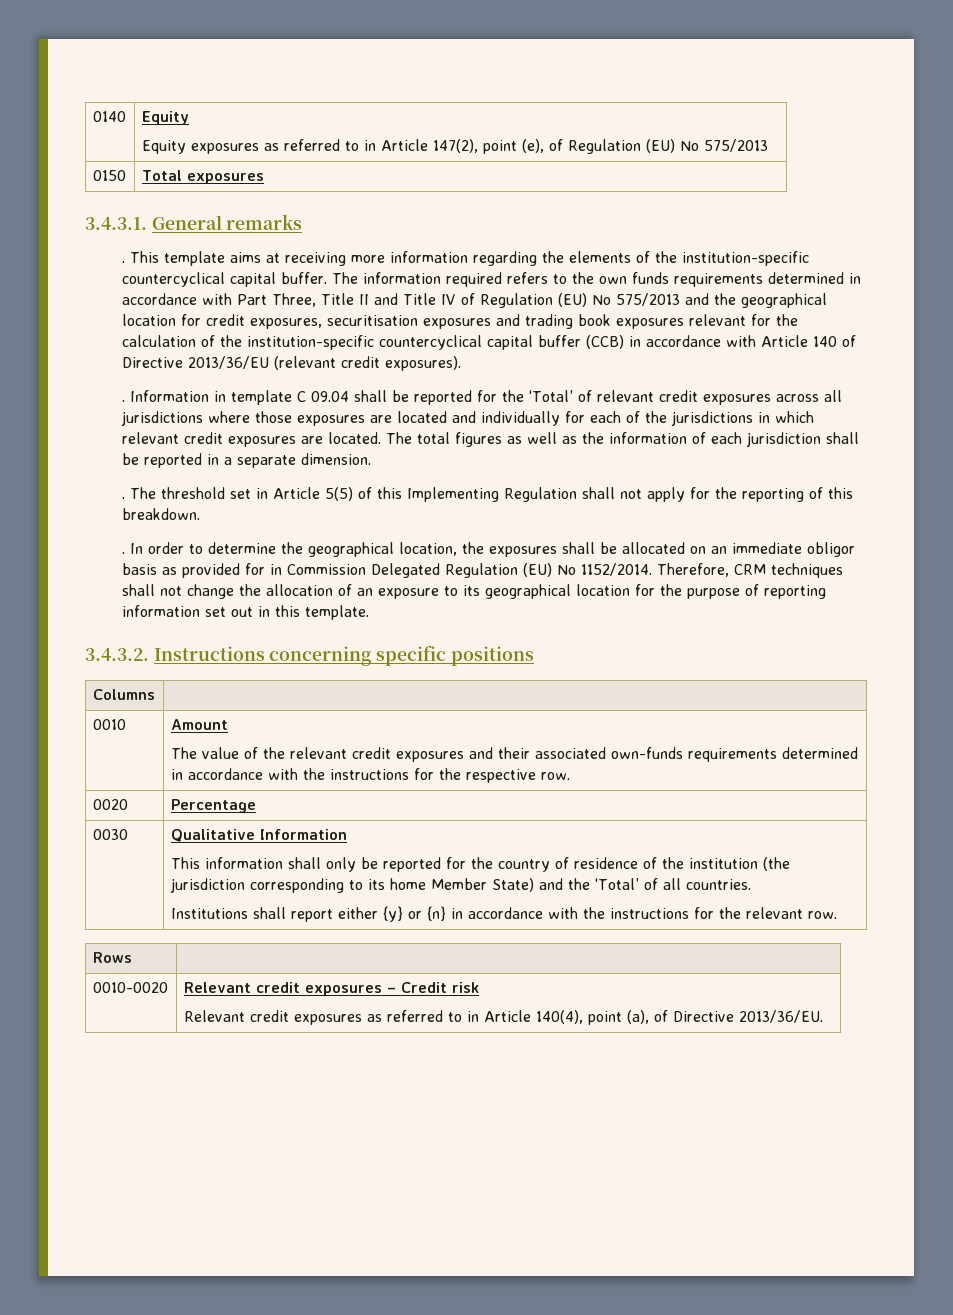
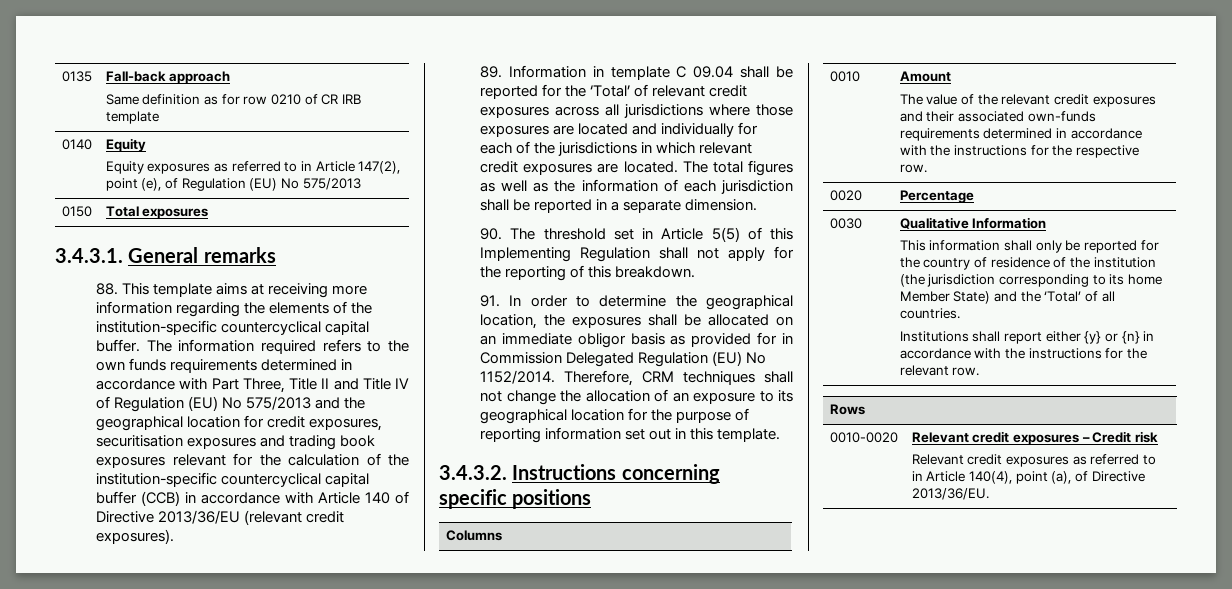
+ 0135 | Fall-back approach
+ Same definition as for row 0210 of CR IRB template
- . This template aims at receiving more information regarding the elements of the institution-specific countercyclical capital buffer.
+ 88. This template aims at receiving more information regarding the elements of the institution-specific countercyclical capital buffer.
- . Information in template C 09.04 shall be reported for the ‘Total’ of relevant credit exposures across all jurisdictions where those exposures are located and individually for each of the jurisdictions in which relevant credit exposures are located.
+ 89. Information in template C 09.04 shall be reported for the ‘Total’ of relevant credit exposures across all jurisdictions where those exposures are located and individually for each of the jurisdictions in which relevant credit exposures are located.
- . The threshold set in Article 5(5) of this Implementing Regulation shall not apply for the reporting of this breakdown.
+ 90. The threshold set in Article 5(5) of this Implementing Regulation shall not apply for the reporting of this breakdown.
- . In order to determine the geographical location, the exposures shall be allocated on an immediate obligor basis as provided for in Commission Delegated Regulation (EU) No 1152/2014.
+ 91. In order to determine the geographical location, the exposures shall be allocated on an immediate obligor basis as provided for in Commission Delegated Regulation (EU) No 1152/2014.

